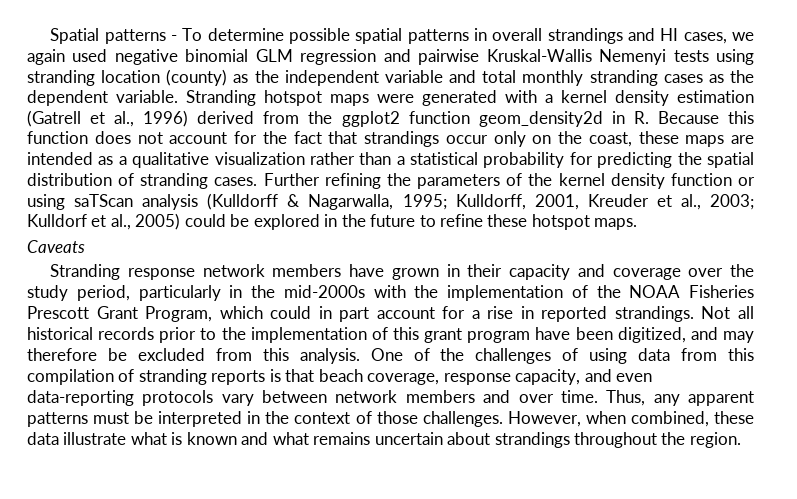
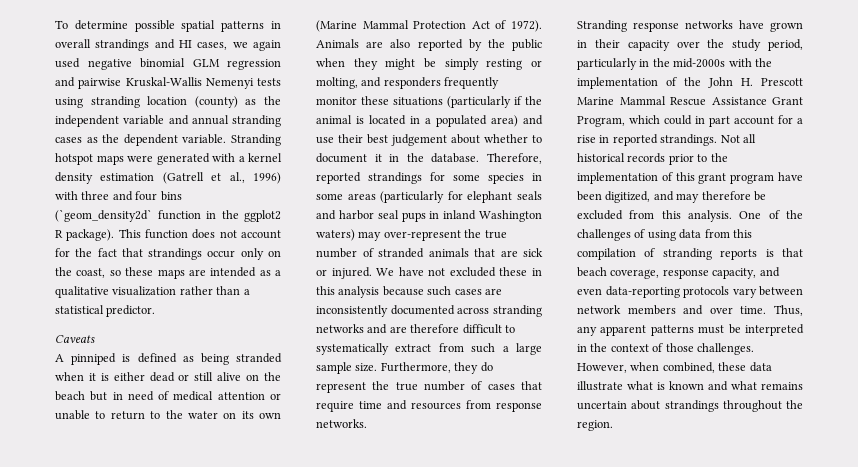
- Spatial patterns - To determine possible spatial patterns in overall strandings and HI cases, we again used negative binomial GLM regression and pairwise Kruskal-Wallis Nemenyi tests using stranding location (county) as the independent variable and total monthly stranding cases as the dependent variable.
+ To determine possible spatial patterns in overall strandings and HI cases, we again used negative binomial GLM regression and pairwise Kruskal-Wallis Nemenyi tests using stranding location (county) as the independent variable and annual stranding cases as the dependent variable.
- Stranding hotspot maps were generated with a kernel density estimation (Gatrell et al., 1996) derived from the ggplot2 function geom_density2d in R. Because this function does not account for the fact that strandings occur only on the coast, these maps are intended as a qualitative visualization rather than a statistical probability for predicting the spatial distribution of stranding cases. Further refining the parameters of the kernel density function or using saTScan analysis (Kulldorff & Nagarwalla, 1995; Kulldorff, 2001, Kreuder et al., 2003; Kulldorf et al., 2005) could be explored in the future to refine these hotspot maps.
+ Stranding hotspot maps were generated with a kernel density estimation (Gatrell et al., 1996) with three and four bins (`geom_density2d` function in the ggplot2 R package). This function does not account for the fact that strandings occur only on the coast, so these maps are intended as a qualitative visualization rather than a statistical predictor.
  Caveats
+ A pinniped is defined as being stranded when it is either dead or still alive on the beach but in need of medical attention or unable to return to the water on its own (Marine Mammal Protection Act of 1972). Animals are also reported by the public when they might be simply resting or molting, and responders frequently monitor these situations (particularly if the animal is located in a populated area) and use their best judgement about whether to document it in the database. Therefore, reported strandings for some species in some areas (particularly for elephant seals and harbor seal pups in inland Washington waters) may over-represent the true number of stranded animals that are sick or injured. We have not excluded these in this analysis because such cases are inconsistently documented across stranding networks and are therefore difficult to systematically extract from such a large sample size. Furthermore, they do represent the true number of cases that require time and resources from response networks.
- Stranding response network members have grown in their capacity and coverage over the study period, particularly in the mid-2000s with the implementation of the NOAA Fisheries Prescott Grant Program, which could in part account for a rise in reported strandings.
+ Stranding response networks have grown in their capacity over the study period, particularly in the mid-2000s with the implementation of the John H. Prescott Marine Mammal Rescue Assistance Grant Program, which could in part account for a rise in reported strandings.

